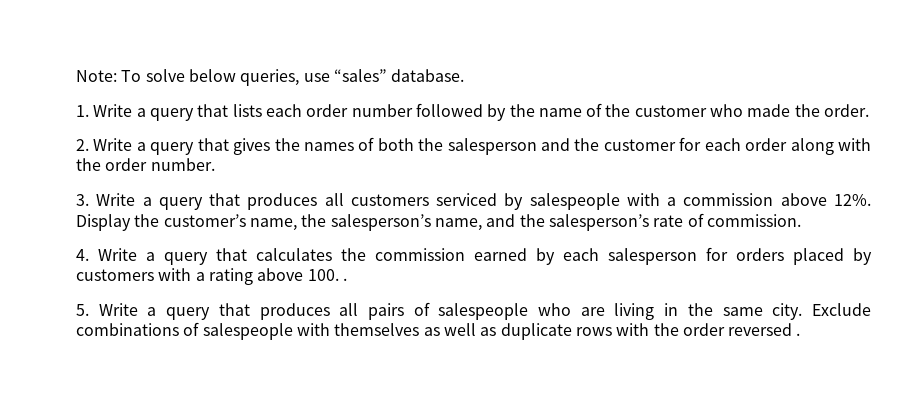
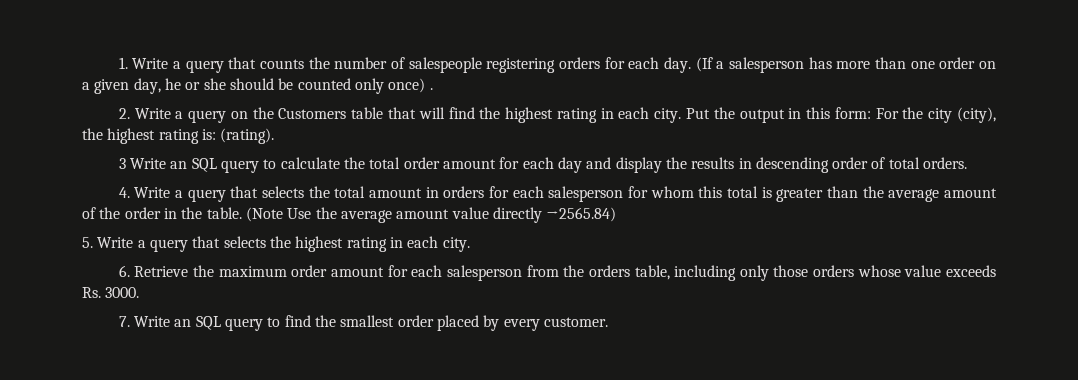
- Note: To solve below queries, use “sales” database.
- 1. Write a query that lists each order number followed by the name of the customer who made the order.
- 2. Write a query that gives the names of both the salesperson and the customer for each order along with the order number.
- 3. Write a query that produces all customers serviced by salespeople with a commission above 12%. Display the customer’s name, the salesperson’s name, and the salesperson’s rate of commission.
+ 1. Write a query that counts the number of salespeople registering orders for each day. (If a salesperson has more than one order on a given day, he or she should be counted only once) .
+ 2. Write a query on the Customers table that will find the highest rating in each city. Put the output in this form: For the city (city), the highest rating is: (rating).
+ 3 Write an SQL query to calculate the total order amount for each day and display the results in descending order of total orders.
- 4. Write a query that calculates the commission earned by each salesperson for orders placed by customers with a rating above 100. .
+ 4. Write a query that selects the total amount in orders for each salesperson for whom this total is greater than the average amount of the order in the table. (Note Use the average amount value directly →2565.84)
- 5. Write a query that produces all pairs of salespeople who are living in the same city. Exclude combinations of salespeople with themselves as well as duplicate rows with the order reversed .
+ 5. Write a query that selects the highest rating in each city.
+ 6. Retrieve the maximum order amount for each salesperson from the orders table, including only those orders whose value exceeds Rs. 3000.
+ 7. Write an SQL query to find the smallest order placed by every customer.

